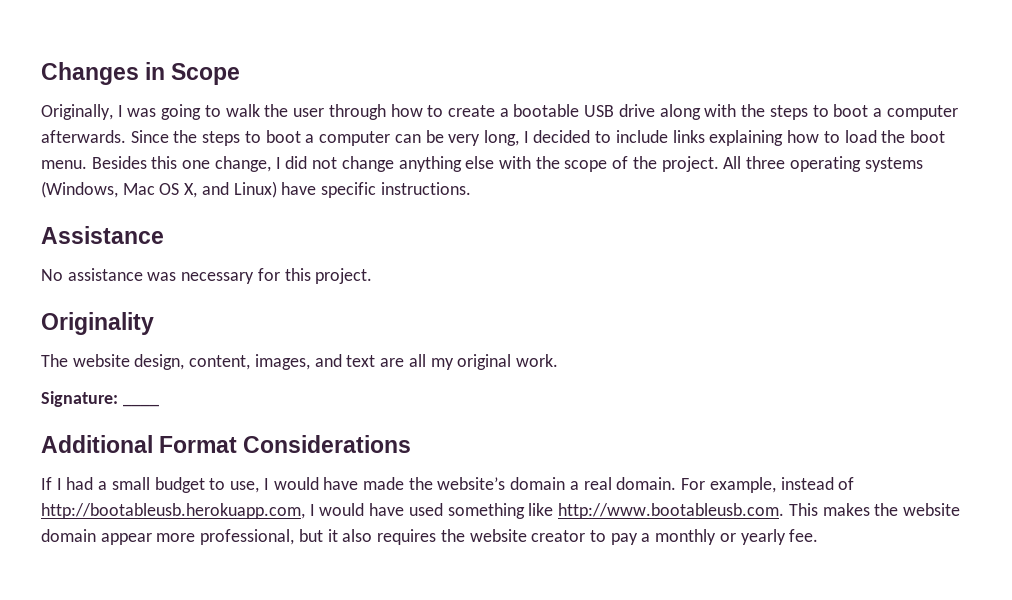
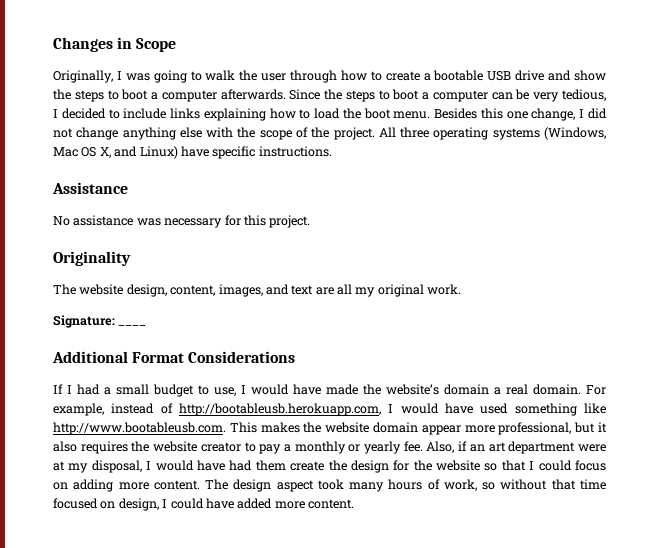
- Originally, I was going to walk the user through how to create a bootable USB drive along with the steps to boot a computer afterwards.
+ Originally, I was going to walk the user through how to create a bootable USB drive and show the steps to boot a computer afterwards.
- Since the steps to boot a computer can be very long, I decided to include links explaining how to load the boot menu.
+ Since the steps to boot a computer can be very tedious, I decided to include links explaining how to load the boot menu.
+ Also, if an art department were at my disposal, I would have had them create the design for the website so that I could focus on adding more content. The design aspect took many hours of work, so without that time focused on design, I could have added more content.

